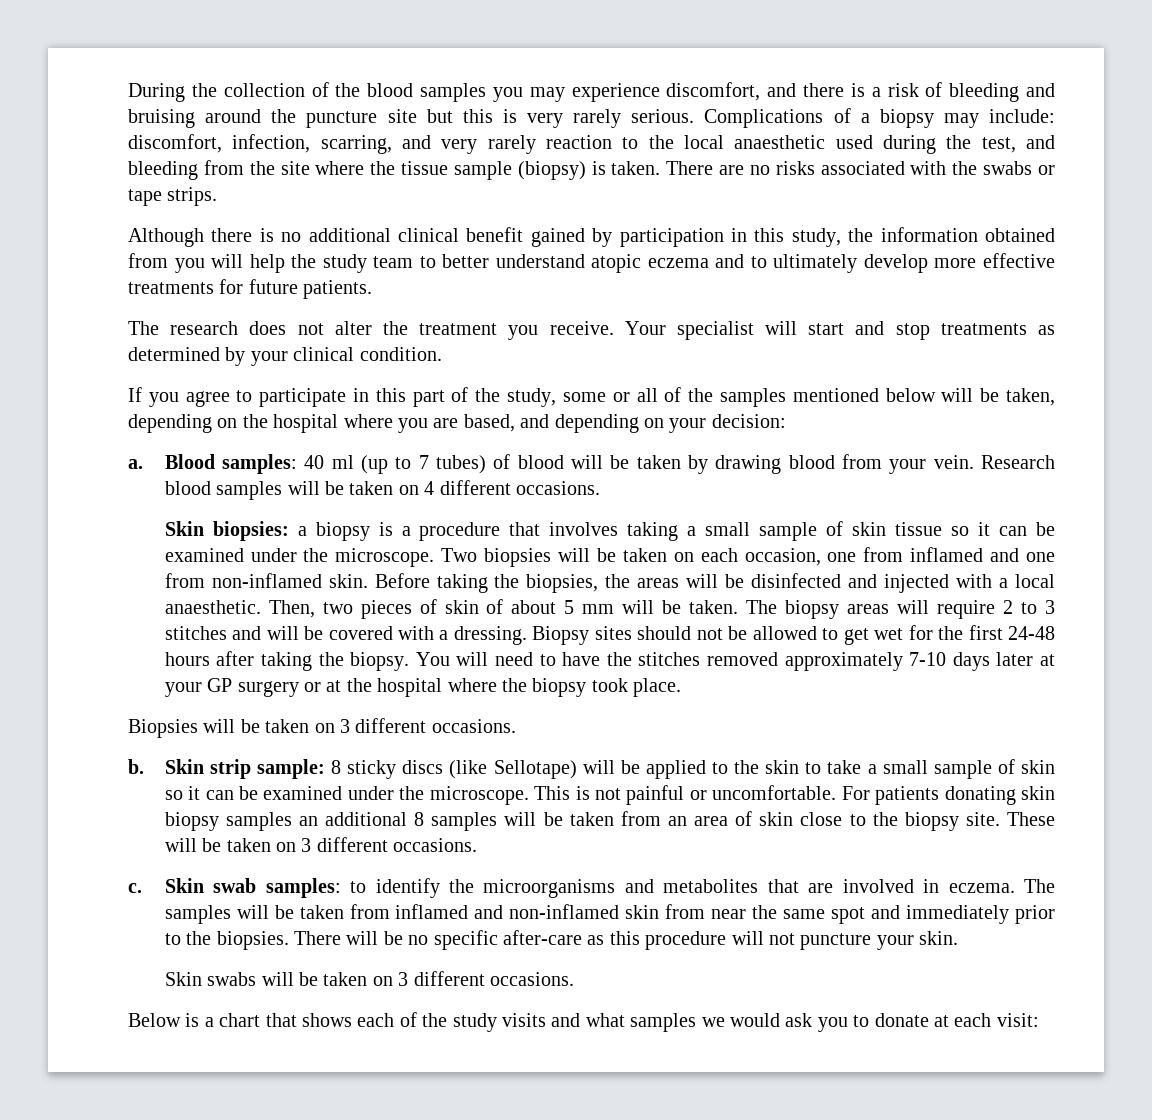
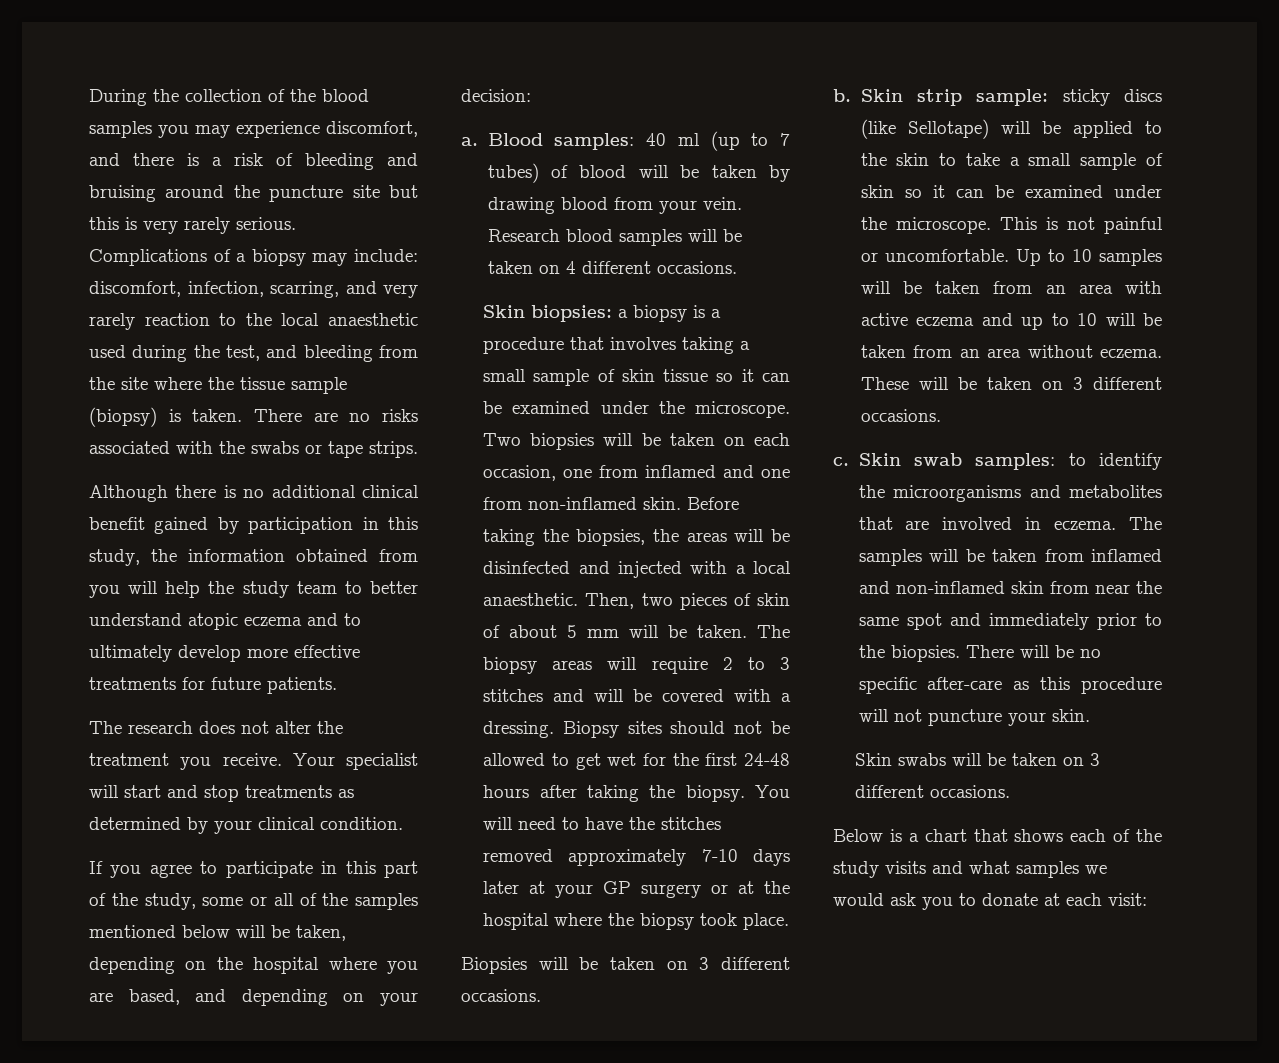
- Skin strip sample: 8 sticky discs (like Sellotape) will be applied to the skin to take a small sample of skin so it can be examined under the microscope.
+ Skin strip sample: sticky discs (like Sellotape) will be applied to the skin to take a small sample of skin so it can be examined under the microscope.
- For patients donating skin biopsy samples an additional 8 samples will be taken from an area of skin close to the biopsy site.
+ Up to 10 samples will be taken from an area with active eczema and up to 10 will be taken from an area without eczema.

